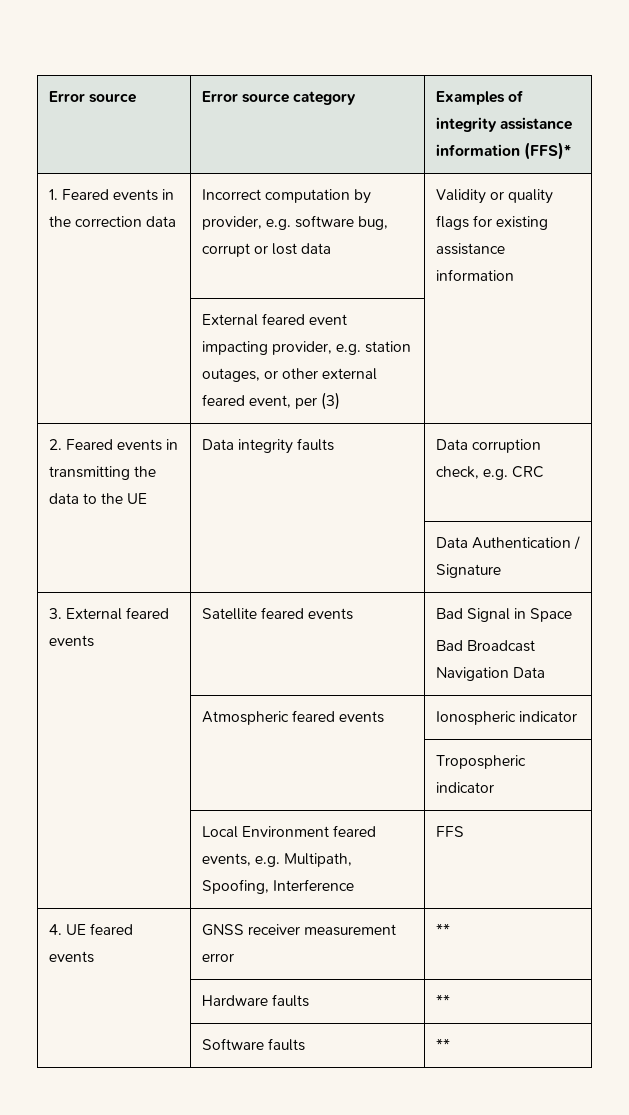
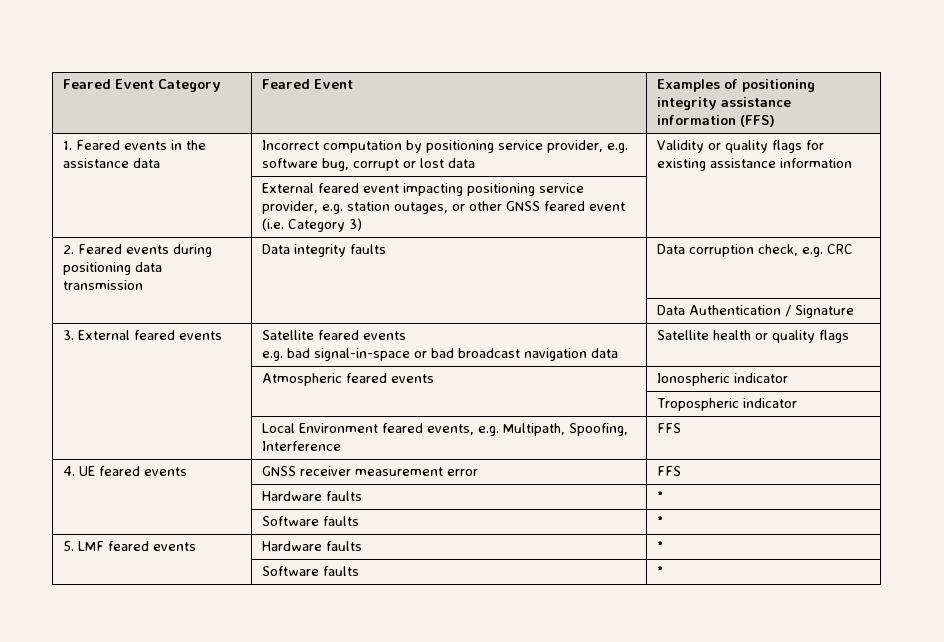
- Error source | Error source category | Examples of integrity assistance information (FFS)*
+ Feared Event Category | Feared Event | Examples of positioning integrity assistance information (FFS)
- 1. Feared events in the correction data | Incorrect computation by provider, e.g. software bug, corrupt or lost data | Validity or quality flags for existing assistance information
+ 1. Feared events in the assistance data | Incorrect computation by positioning service provider, e.g. software bug, corrupt or lost data | Validity or quality flags for existing assistance information
- | External feared event impacting provider, e.g. station outages, or other external feared event, per (3) |
- 2. Feared events in transmitting the data to the UE | Data integrity faults | Data corruption check, e.g. CRC
+ | External feared event impacting positioning service provider, e.g. station outages, or other GNSS feared event (i.e. Category 3) |
+ 2. Feared events during positioning data transmission | Data integrity faults | Data corruption check, e.g. CRC
- 3. External feared events | Satellite feared events | Bad Signal in Space
- Bad Broadcast Navigation Data
+ 3. External feared events | Satellite feared events
+ e.g. bad signal-in-space or bad broadcast navigation data | Satellite health or quality flags
- 4. UE feared events | GNSS receiver measurement error | **
- | Hardware faults | **
- | Software faults | **
+ 4. UE feared events | GNSS receiver measurement error | FFS
+ | Hardware faults | *
+ | Software faults | *
+ 5. LMF feared events | Hardware faults | *
+ | Software faults | *

